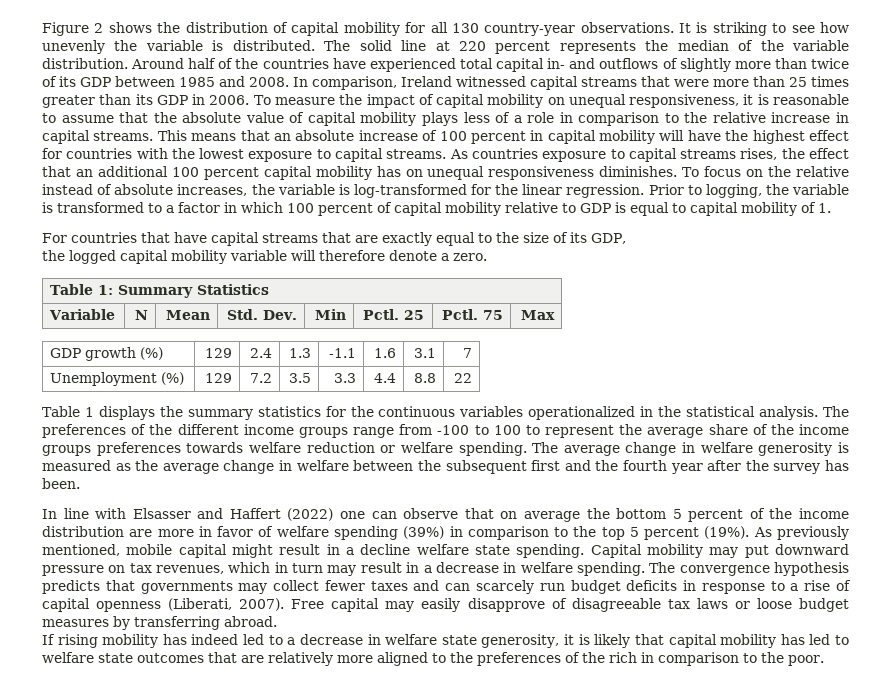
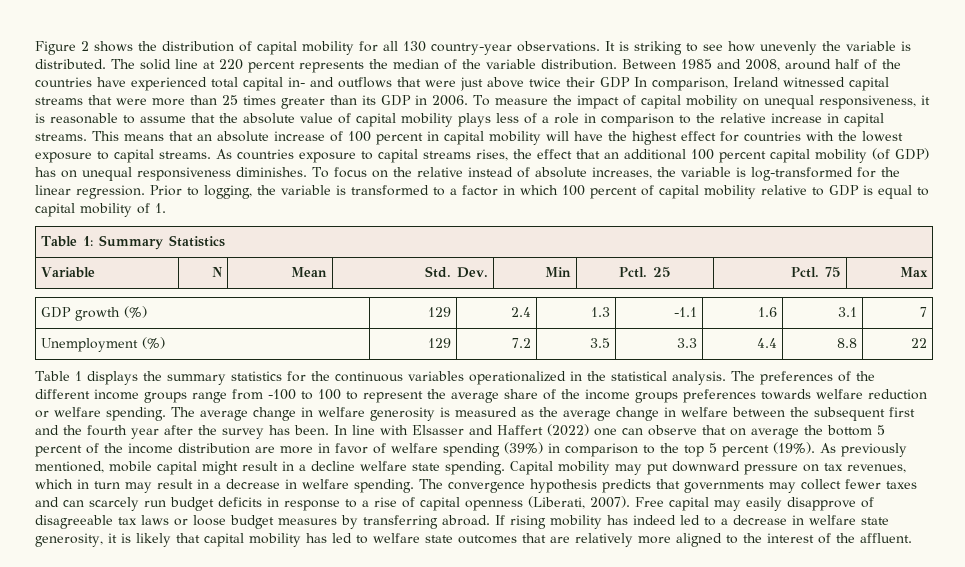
- Around half of the countries have experienced total capital in- and outflows of slightly more than twice of its GDP between 1985 and 2008. In comparison, Ireland witnessed capital streams that were more than 25 times greater than its GDP in 2006.
+ Between 1985 and 2008, around half of the countries have experienced total capital in- and outflows that were just above twice their GDP In comparison, Ireland witnessed capital streams that were more than 25 times greater than its GDP in 2006.
- As countries exposure to capital streams rises, the effect that an additional 100 percent capital mobility has on unequal responsiveness diminishes.
+ As countries exposure to capital streams rises, the effect that an additional 100 percent capital mobility (of GDP) has on unequal responsiveness diminishes.
- For countries that have capital streams that are exactly equal to the size of its GDP,
- the logged capital mobility variable will therefore denote a zero.
- The average change in welfare generosity is measured as the average change in welfare between the subsequent first and the fourth year after the survey has been.
- In line with Elsasser and Haffert (2022) one can observe that on average the bottom 5 percent of the income distribution are more in favor of welfare spending (39%) in comparison to the top 5 percent (19%).
+ The average change in welfare generosity is measured as the average change in welfare between the subsequent first and the fourth year after the survey has been. In line with Elsasser and Haffert (2022) one can observe that on average the bottom 5 percent of the income distribution are more in favor of welfare spending (39%) in comparison to the top 5 percent (19%).
- Free capital may easily disapprove of disagreeable tax laws or loose budget measures by transferring abroad.
- If rising mobility has indeed led to a decrease in welfare state generosity, it is likely that capital mobility has led to welfare state outcomes that are relatively more aligned to the preferences of the rich in comparison to the poor.
+ Free capital may easily disapprove of disagreeable tax laws or loose budget measures by transferring abroad. If rising mobility has indeed led to a decrease in welfare state generosity, it is likely that capital mobility has led to welfare state outcomes that are relatively more aligned to the interest of the affluent.

